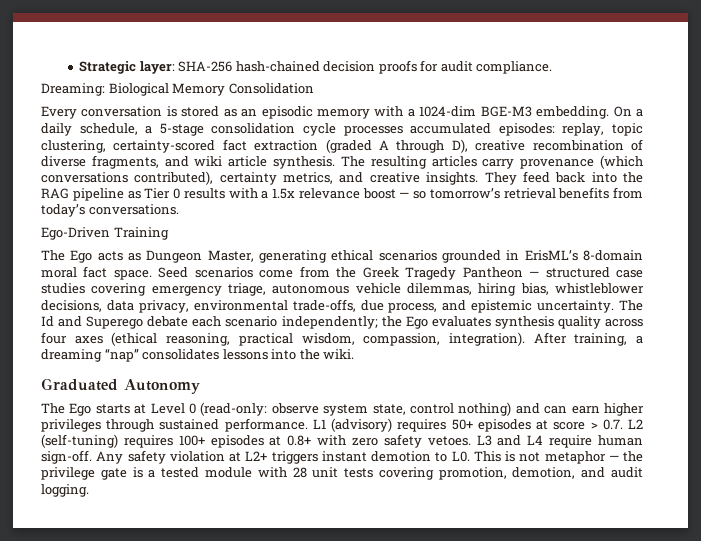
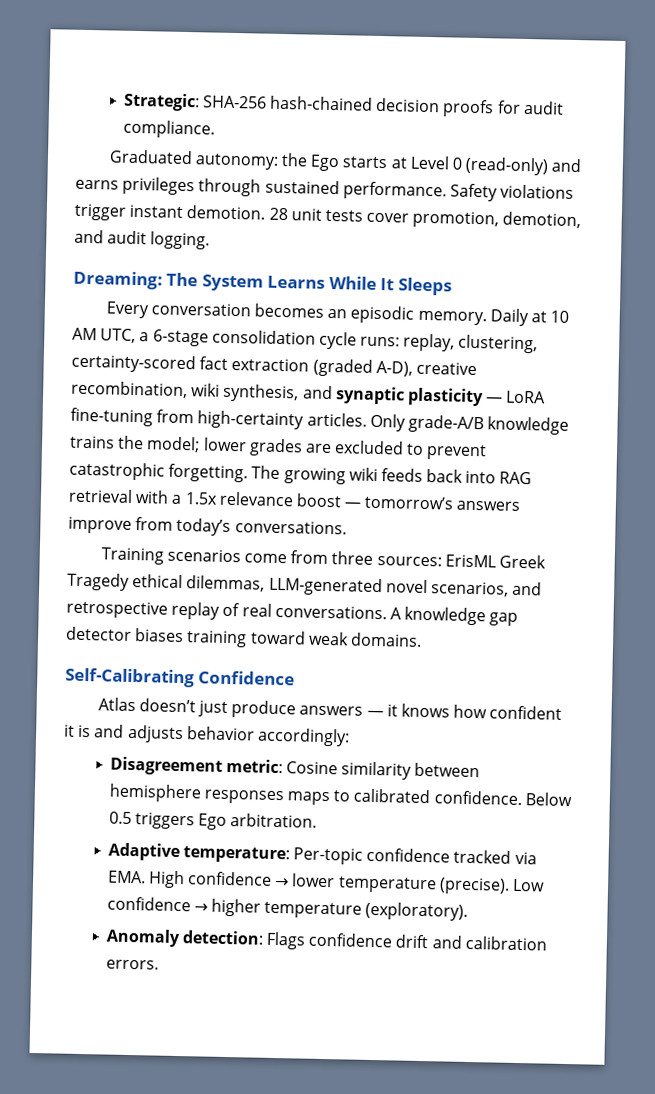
- Strategic layer: SHA-256 hash-chained decision proofs for audit compliance.
+ Strategic: SHA-256 hash-chained decision proofs for audit compliance.
- Dreaming: Biological Memory Consolidation
- Every conversation is stored as an episodic memory with a 1024-dim BGE-M3 embedding. On a daily schedule, a 5-stage consolidation cycle processes accumulated episodes: replay, topic clustering, certainty-scored fact extraction (graded A through D), creative recombination of diverse fragments, and wiki article synthesis. The resulting articles carry provenance (which conversations contributed), certainty metrics, and creative insights. They feed back into the RAG pipeline as Tier 0 results with a 1.5x relevance boost — so tomorrow’s retrieval benefits from today’s conversations.
+ Graduated autonomy: the Ego starts at Level 0 (read-only) and earns privileges through sustained performance. Safety violations trigger instant demotion. 28 unit tests cover promotion, demotion, and audit logging.
+ Dreaming: The System Learns While It Sleeps
+ Every conversation becomes an episodic memory. Daily at 10 AM UTC, a 6-stage consolidation cycle runs: replay, clustering, certainty-scored fact extraction (graded A-D), creative recombination, wiki synthesis, and synaptic plasticity — LoRA fine-tuning from high-certainty articles. Only grade-A/B knowledge trains the model; lower grades are excluded to prevent catastrophic forgetting. The growing wiki feeds back into RAG retrieval with a 1.5x relevance boost — tomorrow’s answers improve from today’s conversations.
- Ego-Driven Training
- The Ego acts as Dungeon Master, generating ethical scenarios grounded in ErisML’s 8-domain moral fact space. Seed scenarios come from the Greek Tragedy Pantheon — structured case studies covering emergency triage, autonomous vehicle dilemmas, hiring bias, whistleblower decisions, data privacy, environmental trade-offs, due process, and epistemic uncertainty. The Id and Superego debate each scenario independently; the Ego evaluates synthesis quality across four axes (ethical reasoning, practical wisdom, compassion, integration). After training, a dreaming “nap” consolidates lessons into the wiki.
- Graduated Autonomy
- The Ego starts at Level 0 (read-only: observe system state, control nothing) and can earn higher privileges through sustained performance. L1 (advisory) requires 50+ episodes at score > 0.7. L2 (self-tuning) requires 100+ episodes at 0.8+ with zero safety vetoes. L3 and L4 require human sign-off. Any safety violation at L2+ triggers instant demotion to L0. This is not metaphor — the privilege gate is a tested module with 28 unit tests covering promotion, demotion, and audit logging.
+ Training scenarios come from three sources: ErisML Greek Tragedy ethical dilemmas, LLM-generated novel scenarios, and retrospective replay of real conversations. A knowledge gap detector biases training toward weak domains.
+ Self-Calibrating Confidence
+ Atlas doesn’t just produce answers — it knows how confident it is and adjusts behavior accordingly:
+ Disagreement metric: Cosine similarity between hemisphere responses maps to calibrated confidence. Below 0.5 triggers Ego arbitration.
+ Adaptive temperature: Per-topic confidence tracked via EMA. High confidence → lower temperature (precise). Low confidence → higher temperature (exploratory).
+ Anomaly detection: Flags confidence drift and calibration errors.

